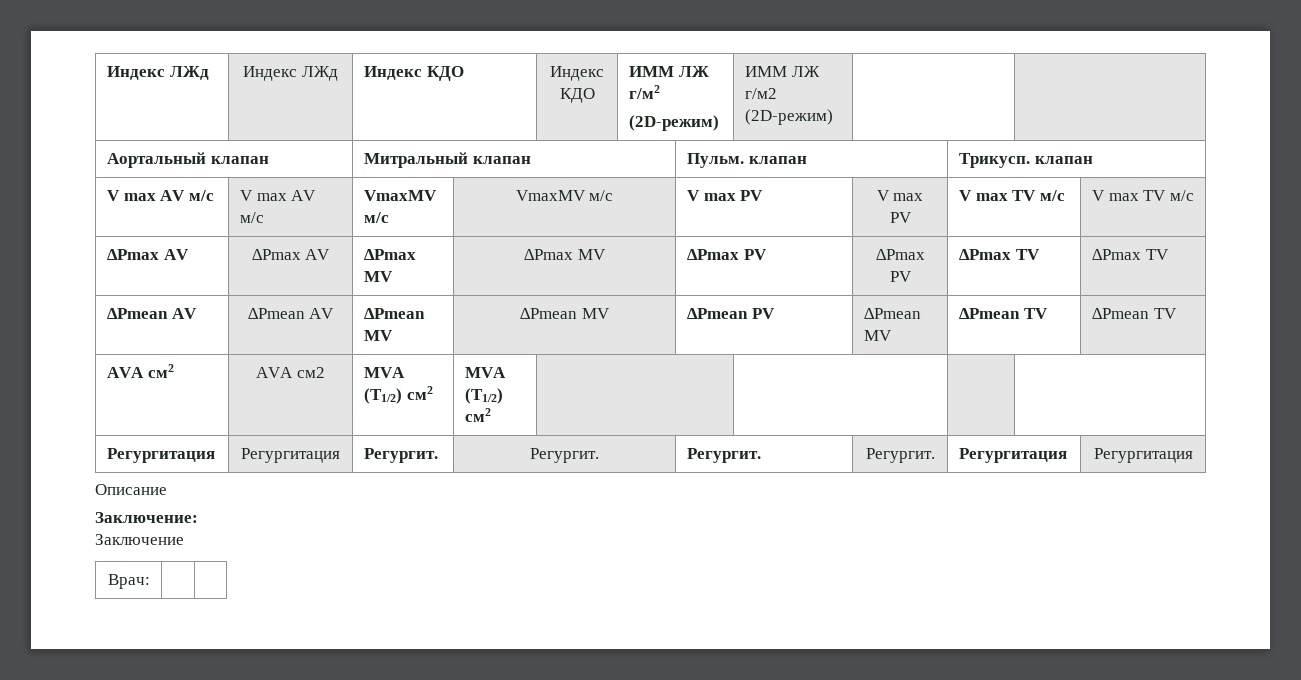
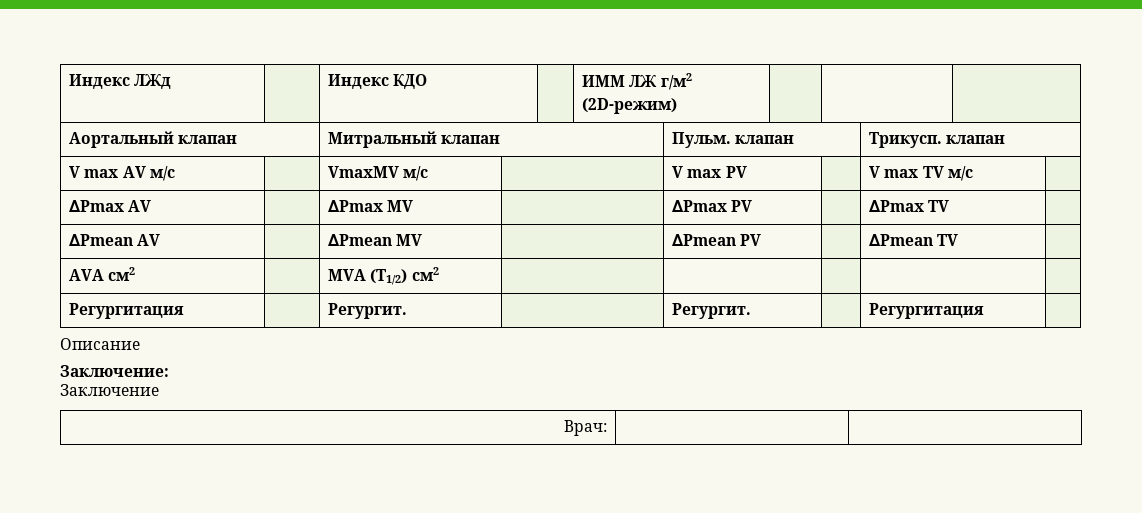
- Индекс ЛЖд | Индекс ЛЖд | Индекс КДО | Индекс КДО | ИММ ЛЖ г/м2
- (2D-режим) | ИММ ЛЖ г/м2 (2D-режим) | |
+ Индекс ЛЖд | | Индекс КДО | | ИММ ЛЖ г/м2
+ (2D-режим) | | |
- V max AV м/с | V max AV м/с | VmaxMV м/с | VmaxMV м/с | V max PV | V max PV | V max TV м/с | V max TV м/с
- ∆Pmax AV | ∆Pmax AV | ∆Pmax MV | ∆Pmax MV | ∆Pmax PV | ∆Pmax PV | ∆Pmax TV | ∆Pmax TV
- ∆Pmean AV | ∆Pmean AV | ∆Pmean MV | ∆Pmean MV | ∆Pmean PV | ∆Pmean MV | ∆Pmean TV | ∆Pmean TV
- AVA см2 | AVA см2 | MVA (T1/2) см2 | MVA (T1/2) см2 | | | |
- Регургитация | Регургитация | Регургит. | Регургит. | Регургит. | Регургит. | Регургитация | Регургитация
+ V max AV м/с | | VmaxMV м/с | | V max PV | | V max TV м/с |
+ ∆Pmax AV | | ∆Pmax MV | | ∆Pmax PV | | ∆Pmax TV |
+ ∆Pmean AV | | ∆Pmean MV | | ∆Pmean PV | | ∆Pmean TV |
+ AVA см2 | | MVA (T1/2) см2 | | | | |
+ Регургитация | | Регургит. | | Регургит. | | Регургитация |

